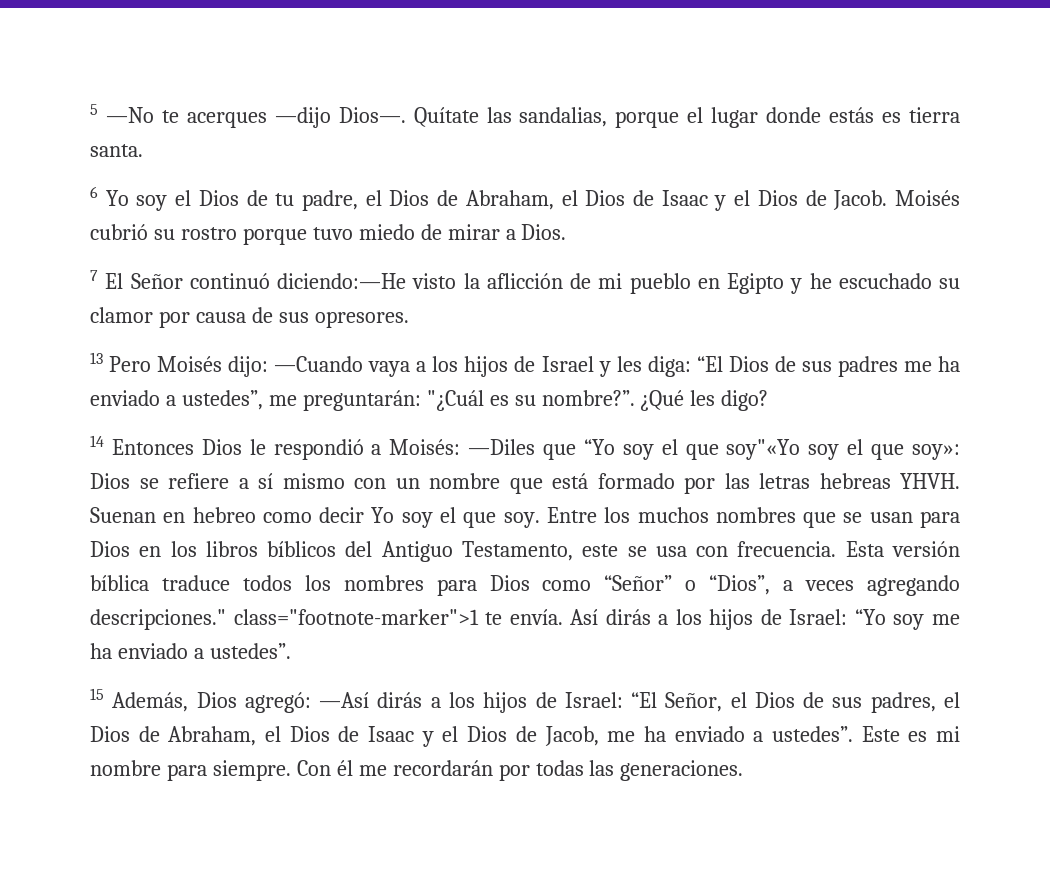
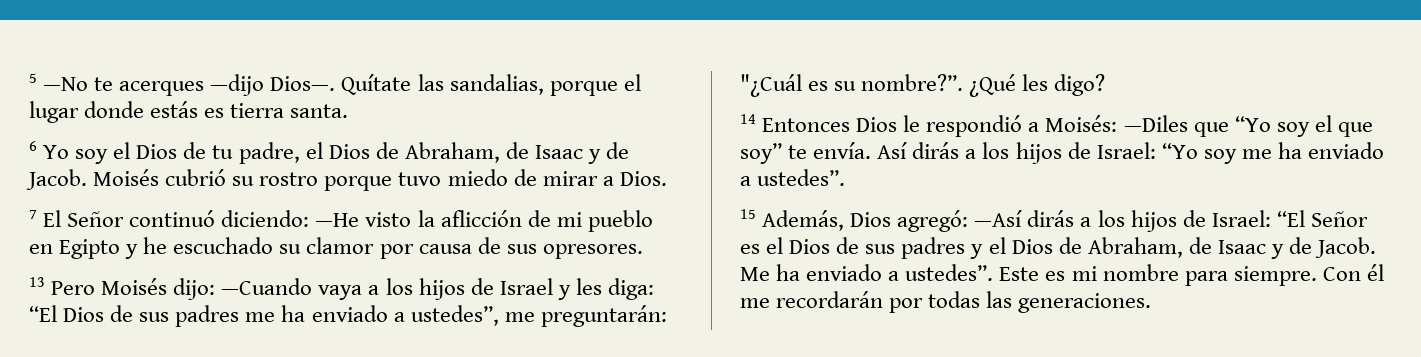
- 6 Yo soy el Dios de tu padre, el Dios de Abraham, el Dios de Isaac y el Dios de Jacob.
+ 6 Yo soy el Dios de tu padre, el Dios de Abraham, de Isaac y de Jacob.
- 7 El Señor continuó diciendo:—He visto la aflicción de mi pueblo en Egipto y he escuchado su clamor por causa de sus opresores.
+ 7 El Señor continuó diciendo: —He visto la aflicción de mi pueblo en Egipto y he escuchado su clamor por causa de sus opresores.
- 14 Entonces Dios le respondió a Moisés: —Diles que “Yo soy el que soy"«Yo soy el que soy»: Dios se refiere a sí mismo con un nombre que está formado por las letras hebreas YHVH. Suenan en hebreo como decir Yo soy el que soy. Entre los muchos nombres que se usan para Dios en los libros bíblicos del Antiguo Testamento, este se usa con frecuencia. Esta versión bíblica traduce todos los nombres para Dios como “Señor” o “Dios”, a veces agregando descripciones." class="footnote-marker">1 te envía.
+ 14 Entonces Dios le respondió a Moisés: —Diles que “Yo soy el que soy” te envía.
- 15 Además, Dios agregó: —Así dirás a los hijos de Israel: “El Señor, el Dios de sus padres, el Dios de Abraham, el Dios de Isaac y el Dios de Jacob, me ha enviado a ustedes”.
+ 15 Además, Dios agregó: —Así dirás a los hijos de Israel: “El Señor es el Dios de sus padres y el Dios de Abraham, de Isaac y de Jacob. Me ha enviado a ustedes”.

